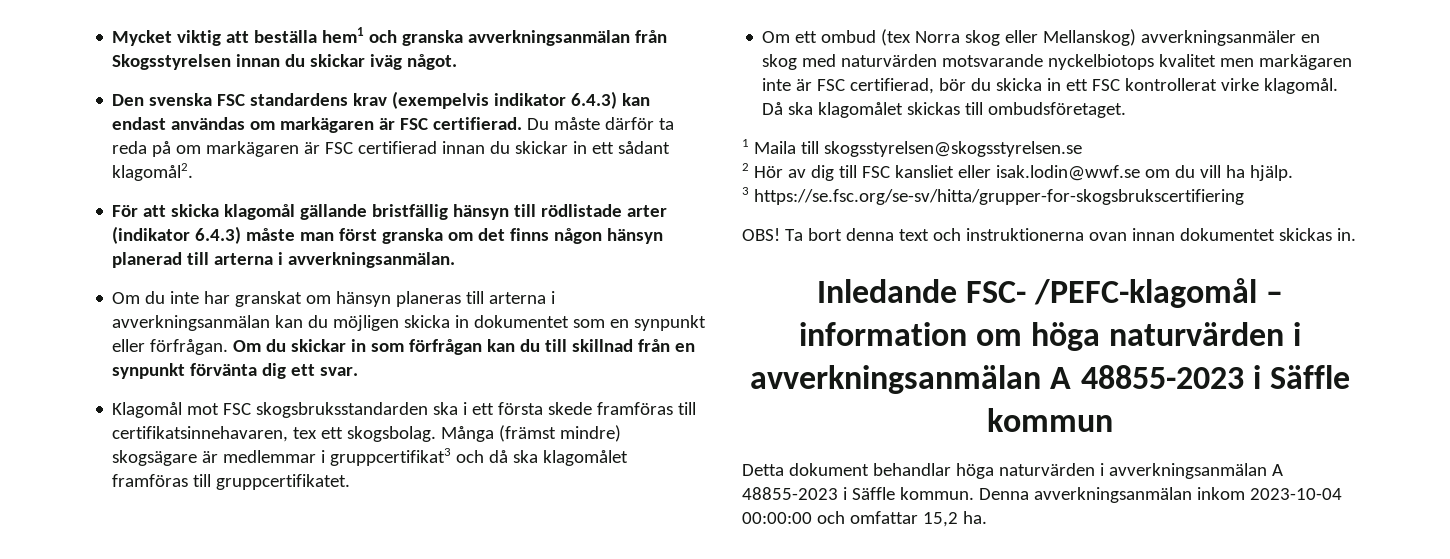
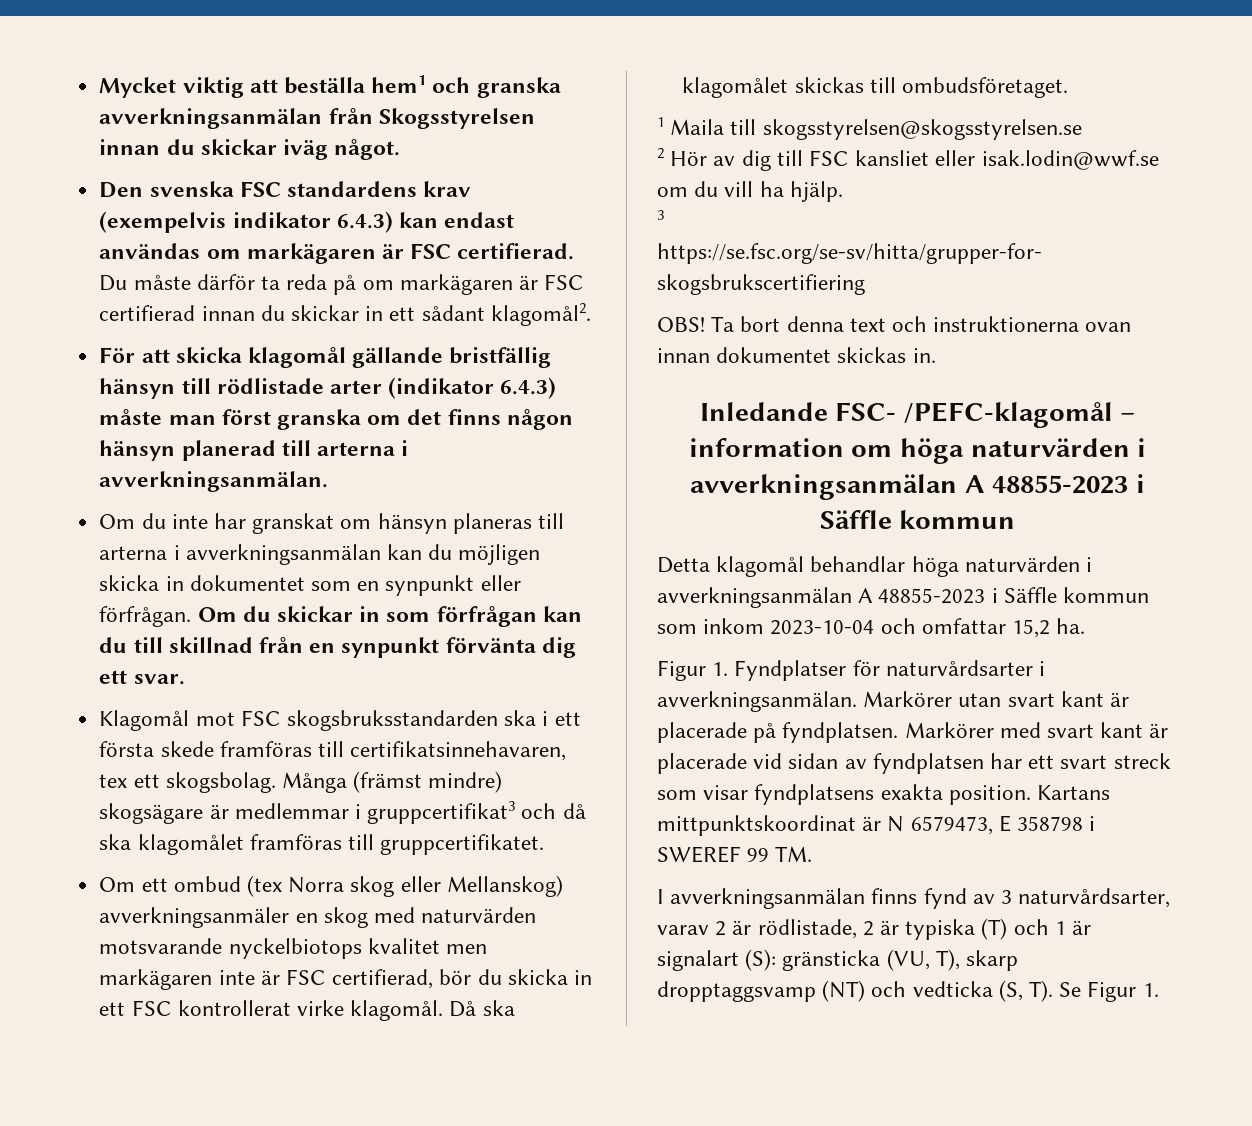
- Detta dokument behandlar höga naturvärden i avverkningsanmälan A 48855-2023 i Säffle kommun. Denna avverkningsanmälan inkom 2023-10-04 00:00:00 och omfattar 15,2 ha.
+ Detta klagomål behandlar höga naturvärden i avverkningsanmälan A 48855-2023 i Säffle kommun som inkom 2023-10-04 och omfattar 15,2 ha.
+ Figur 1. Fyndplatser för naturvårdsarter i avverkningsanmälan. Markörer utan svart kant är placerade på fyndplatsen. Markörer med svart kant är placerade vid sidan av fyndplatsen har ett svart streck som visar fyndplatsens exakta position. Kartans mittpunktskoordinat är N 6579473, E 358798 i SWEREF 99 TM.
+ I avverkningsanmälan finns fynd av 3 naturvårdsarter, varav 2 är rödlistade, 2 är typiska (T) och 1 är signalart (S): gränsticka (VU, T), skarp dropptaggsvamp (NT) och vedticka (S, T). Se Figur 1.

